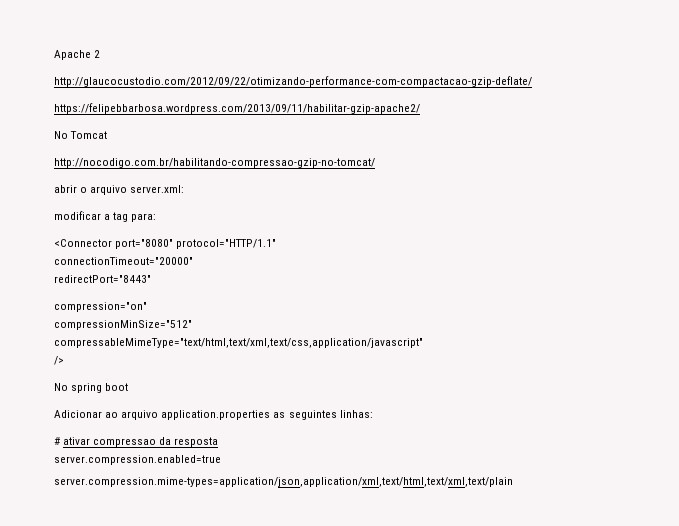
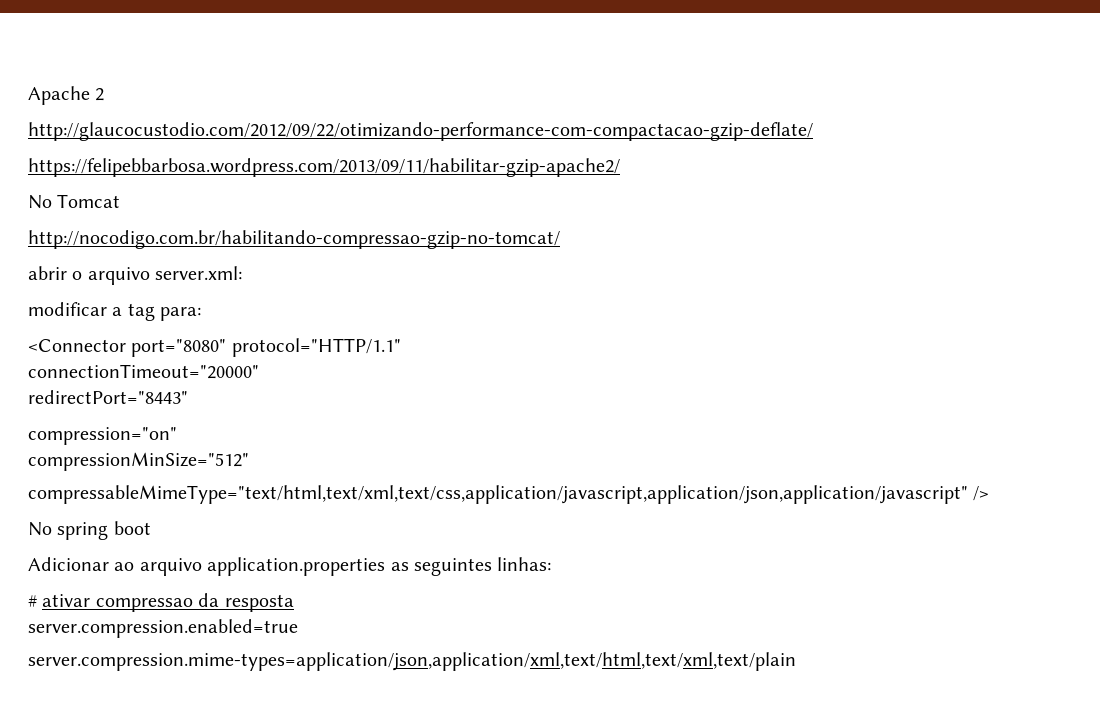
- compressableMimeType="text/html,text/xml,text/css,application/javascript"
- />
+ compressableMimeType="text/html,text/xml,text/css,application/javascript,application/json,application/javascript" />

